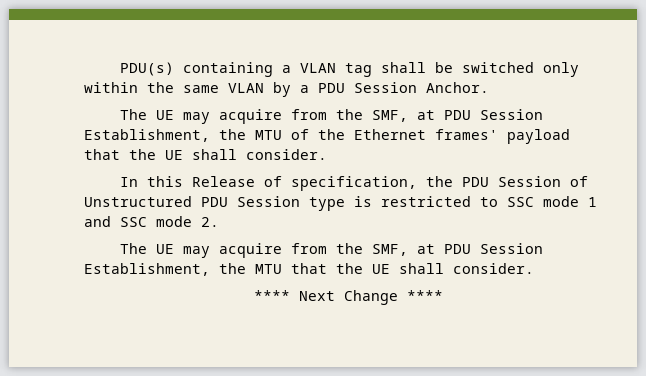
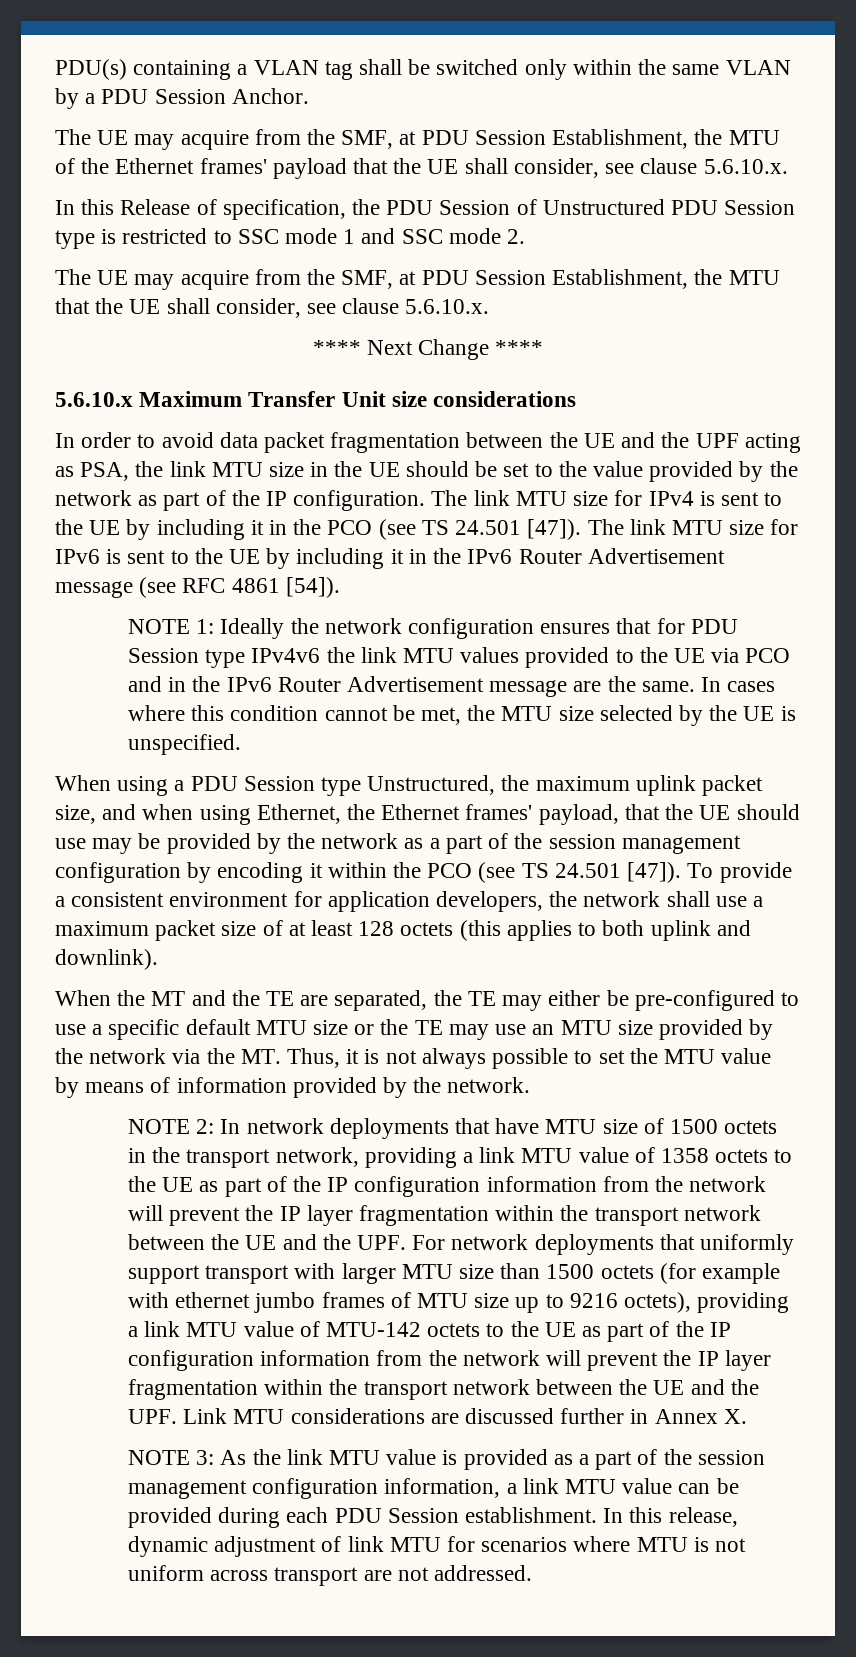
- The UE may acquire from the SMF, at PDU Session Establishment, the MTU of the Ethernet frames' payload that the UE shall consider.
+ The UE may acquire from the SMF, at PDU Session Establishment, the MTU of the Ethernet frames' payload that the UE shall consider, see clause 5.6.10.x.
- The UE may acquire from the SMF, at PDU Session Establishment, the MTU that the UE shall consider.
+ The UE may acquire from the SMF, at PDU Session Establishment, the MTU that the UE shall consider, see clause 5.6.10.x.
+ 5.6.10.x Maximum Transfer Unit size considerations
+ In order to avoid data packet fragmentation between the UE and the UPF acting as PSA, the link MTU size in the UE should be set to the value provided by the network as part of the IP configuration. The link MTU size for IPv4 is sent to the UE by including it in the PCO (see TS 24.501 [47]). The link MTU size for IPv6 is sent to the UE by including it in the IPv6 Router Advertisement message (see RFC 4861 [54]).
+ NOTE 1: Ideally the network configuration ensures that for PDU Session type IPv4v6 the link MTU values provided to the UE via PCO and in the IPv6 Router Advertisement message are the same. In cases where this condition cannot be met, the MTU size selected by the UE is unspecified.
+ When using a PDU Session type Unstructured, the maximum uplink packet size, and when using Ethernet, the Ethernet frames' payload, that the UE should use may be provided by the network as a part of the session management configuration by encoding it within the PCO (see TS 24.501 [47]). To provide a consistent environment for application developers, the network shall use a maximum packet size of at least 128 octets (this applies to both uplink and downlink).
+ When the MT and the TE are separated, the TE may either be pre-configured to use a specific default MTU size or the TE may use an MTU size provided by the network via the MT. Thus, it is not always possible to set the MTU value by means of information provided by the network.
+ NOTE 2: In network deployments that have MTU size of 1500 octets in the transport network, providing a link MTU value of 1358 octets to the UE as part of the IP configuration information from the network will prevent the IP layer fragmentation within the transport network between the UE and the UPF. For network deployments that uniformly support transport with larger MTU size than 1500 octets (for example with ethernet jumbo frames of MTU size up to 9216 octets), providing a link MTU value of MTU-142 octets to the UE as part of the IP configuration information from the network will prevent the IP layer fragmentation within the transport network between the UE and the UPF. Link MTU considerations are discussed further in Annex X.
+ NOTE 3: As the link MTU value is provided as a part of the session management configuration information, a link MTU value can be provided during each PDU Session establishment. In this release, dynamic adjustment of link MTU for scenarios where MTU is not uniform across transport are not addressed.

